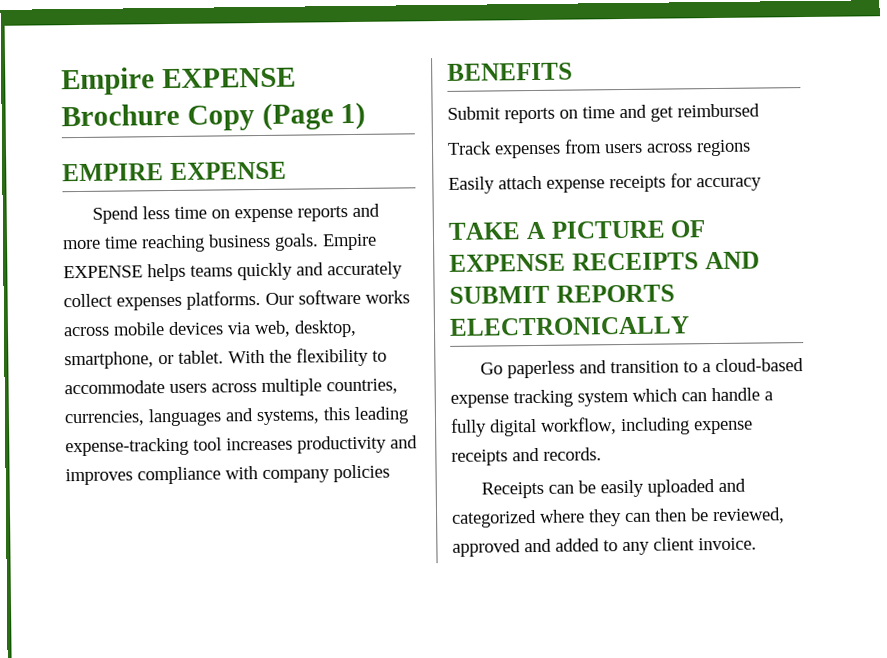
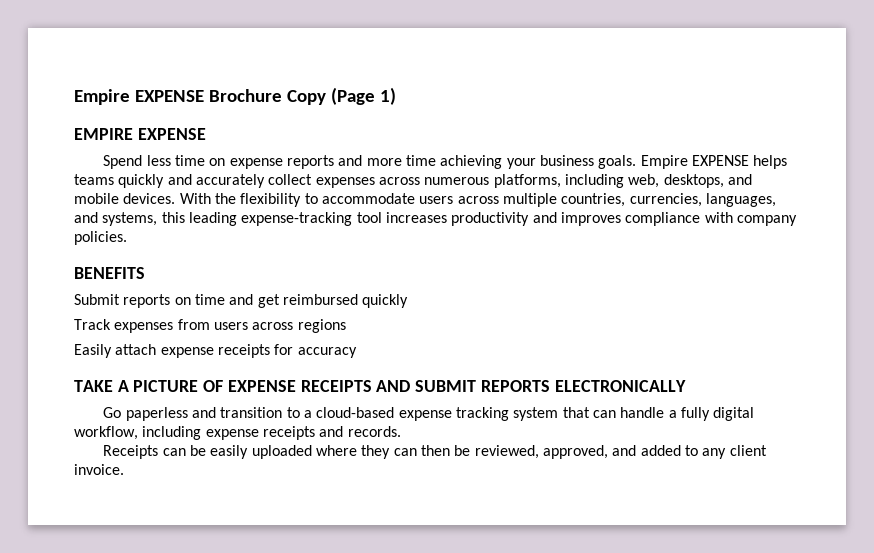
- Spend less time on expense reports and more time reaching business goals.
+ Spend less time on expense reports and more time achieving your business goals.
- Empire EXPENSE helps teams quickly and accurately collect expenses platforms. Our software works across mobile devices via web, desktop, smartphone, or tablet.
+ Empire EXPENSE helps teams quickly and accurately collect expenses across numerous platforms, including web, desktops, and mobile devices.
- With the flexibility to accommodate users across multiple countries, currencies, languages and systems, this leading expense-tracking tool increases productivity and improves compliance with company policies
+ With the flexibility to accommodate users across multiple countries, currencies, languages, and systems, this leading expense-tracking tool increases productivity and improves compliance with company policies.
- Submit reports on time and get reimbursed
+ Submit reports on time and get reimbursed quickly
- Go paperless and transition to a cloud-based expense tracking system which can handle a fully digital workflow, including expense receipts and records.
+ Go paperless and transition to a cloud-based expense tracking system that can handle a fully digital workflow, including expense receipts and records.
- Receipts can be easily uploaded and categorized where they can then be reviewed, approved and added to any client invoice.
+ Receipts can be easily uploaded where they can then be reviewed, approved, and added to any client invoice.

